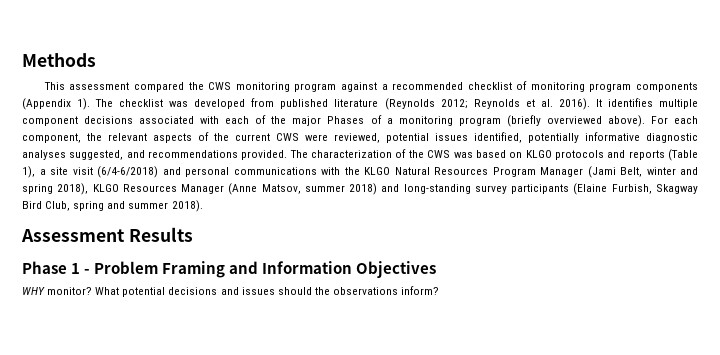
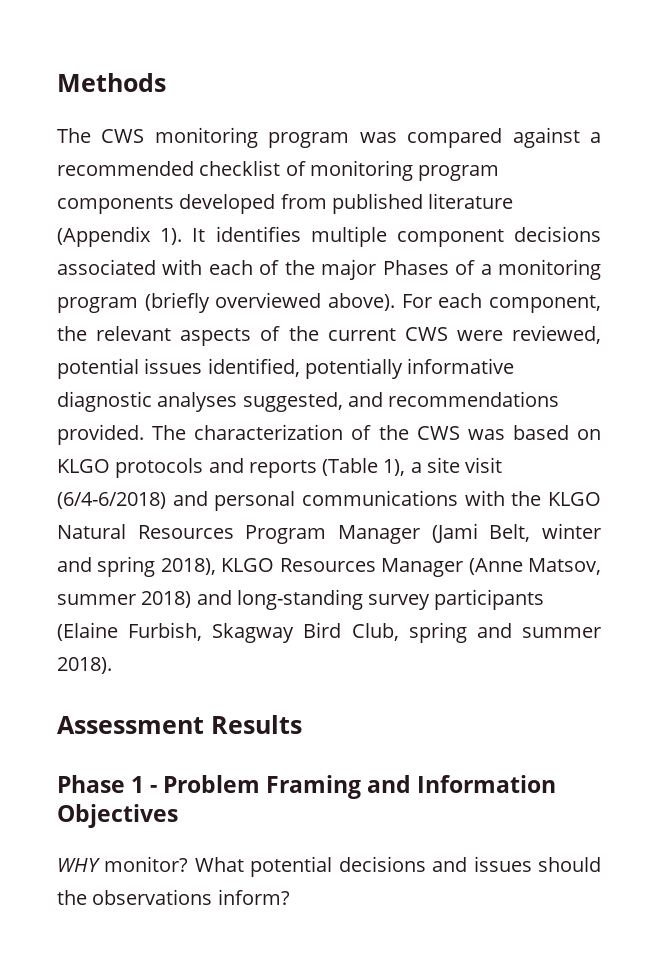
- This assessment compared the CWS monitoring program against a recommended checklist of monitoring program components (Appendix 1). The checklist was developed from published literature (Reynolds 2012; Reynolds et al. 2016).
+ The CWS monitoring program was compared against a recommended checklist of monitoring program components developed from published literature (Appendix 1).

